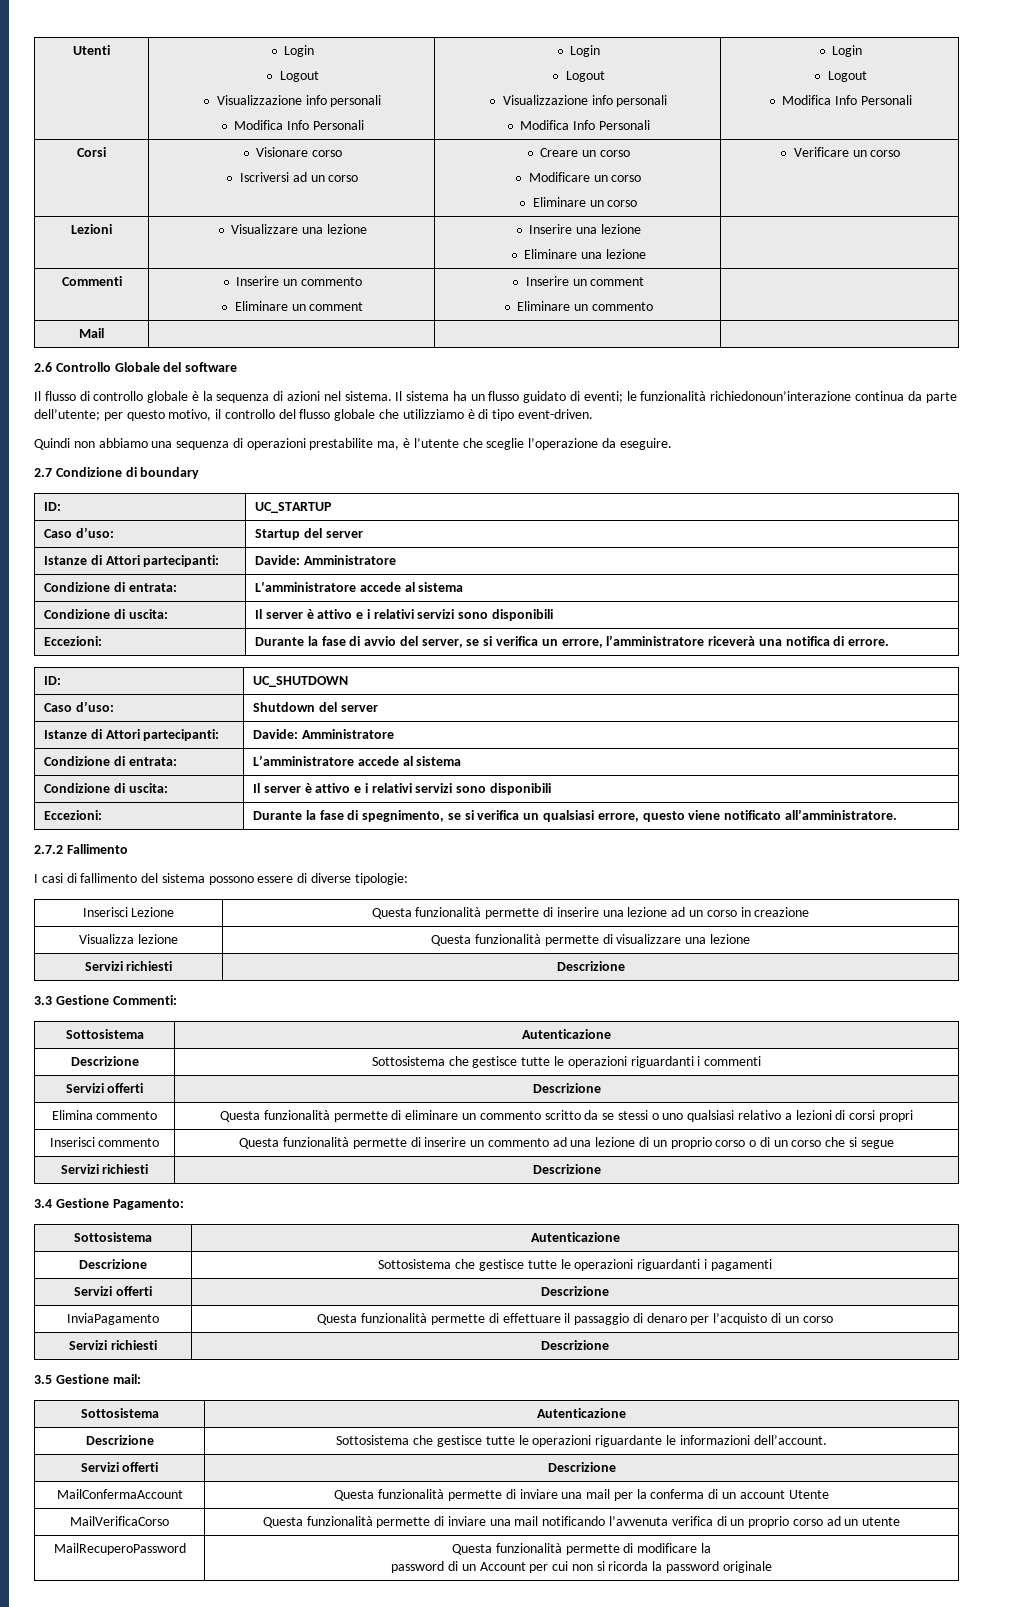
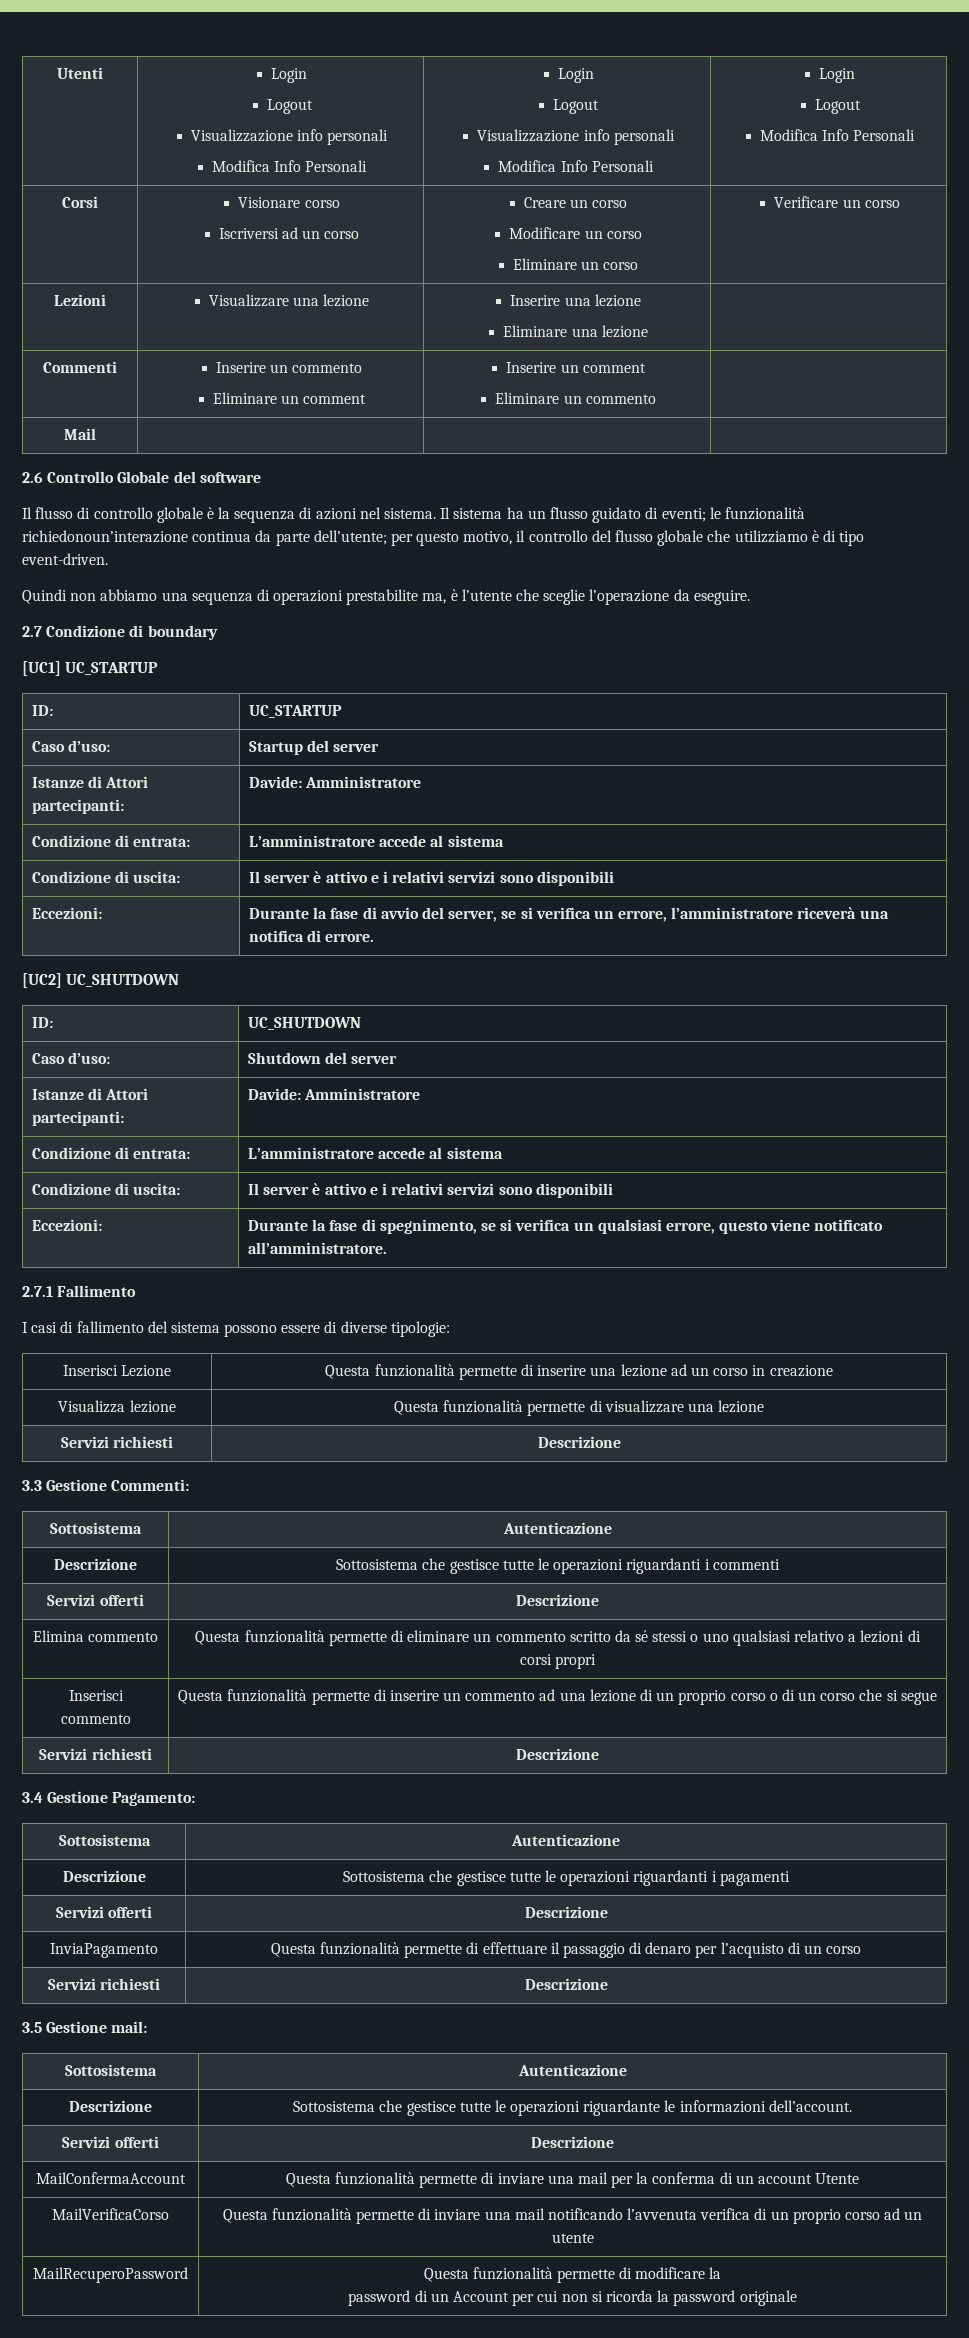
+ [UC1] UC_STARTUP
+ [UC2] UC_SHUTDOWN
- 2.7.2 Fallimento
+ 2.7.1 Fallimento
- Elimina commento | Questa funzionalità permette di eliminare un commento scritto da se stessi o uno qualsiasi relativo a lezioni di corsi propri
+ Elimina commento | Questa funzionalità permette di eliminare un commento scritto da sé stessi o uno qualsiasi relativo a lezioni di corsi propri

